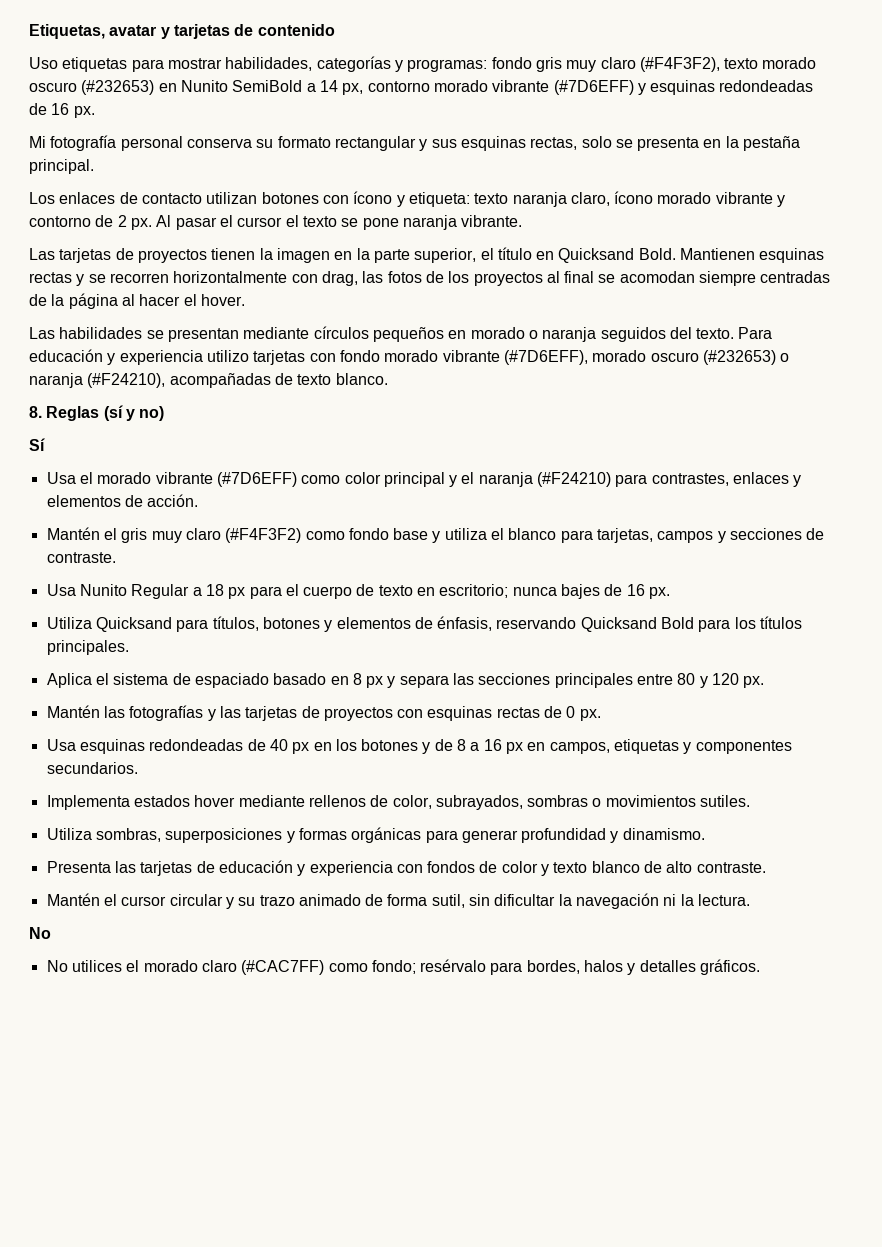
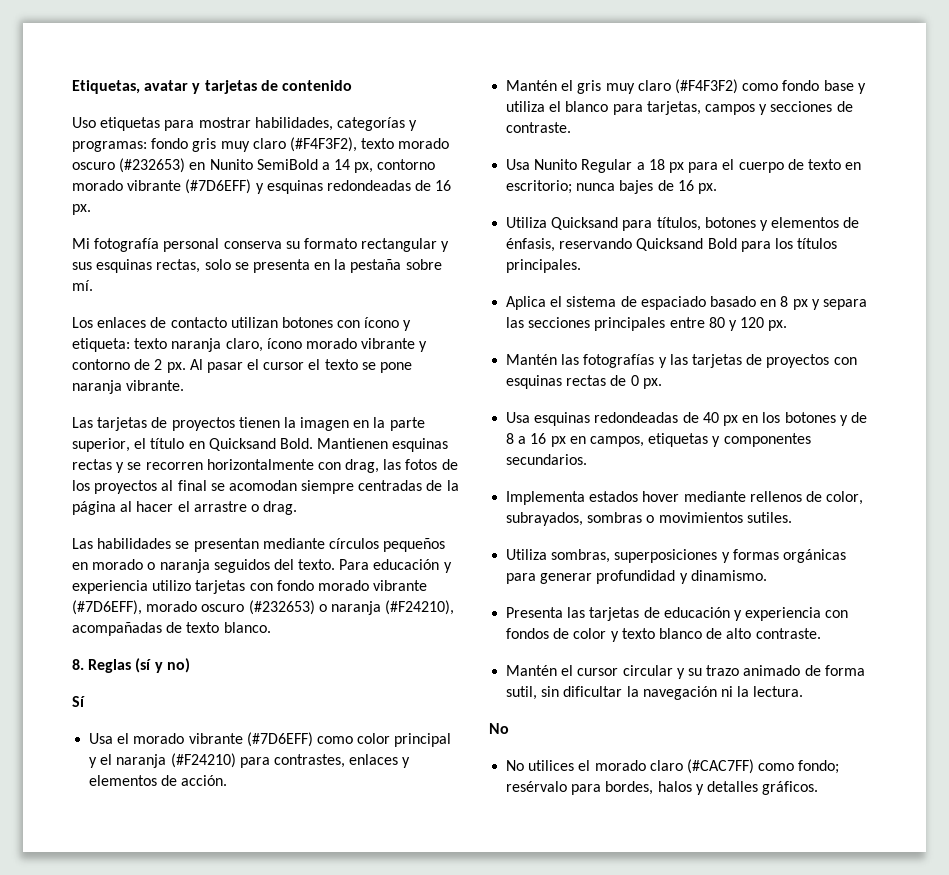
- Mi fotografía personal conserva su formato rectangular y sus esquinas rectas, solo se presenta en la pestaña principal.
+ Mi fotografía personal conserva su formato rectangular y sus esquinas rectas, solo se presenta en la pestaña sobre mí.
- Mantienen esquinas rectas y se recorren horizontalmente con drag, las fotos de los proyectos al final se acomodan siempre centradas de la página al hacer el hover.
+ Mantienen esquinas rectas y se recorren horizontalmente con drag, las fotos de los proyectos al final se acomodan siempre centradas de la página al hacer el arrastre o drag.

